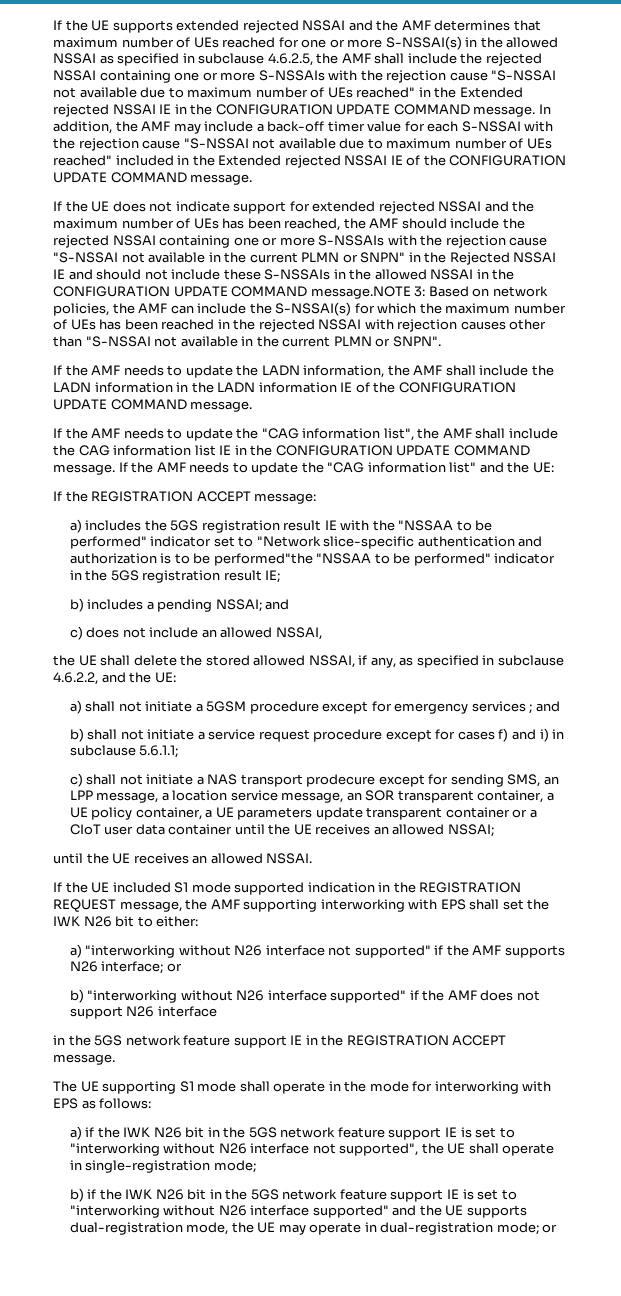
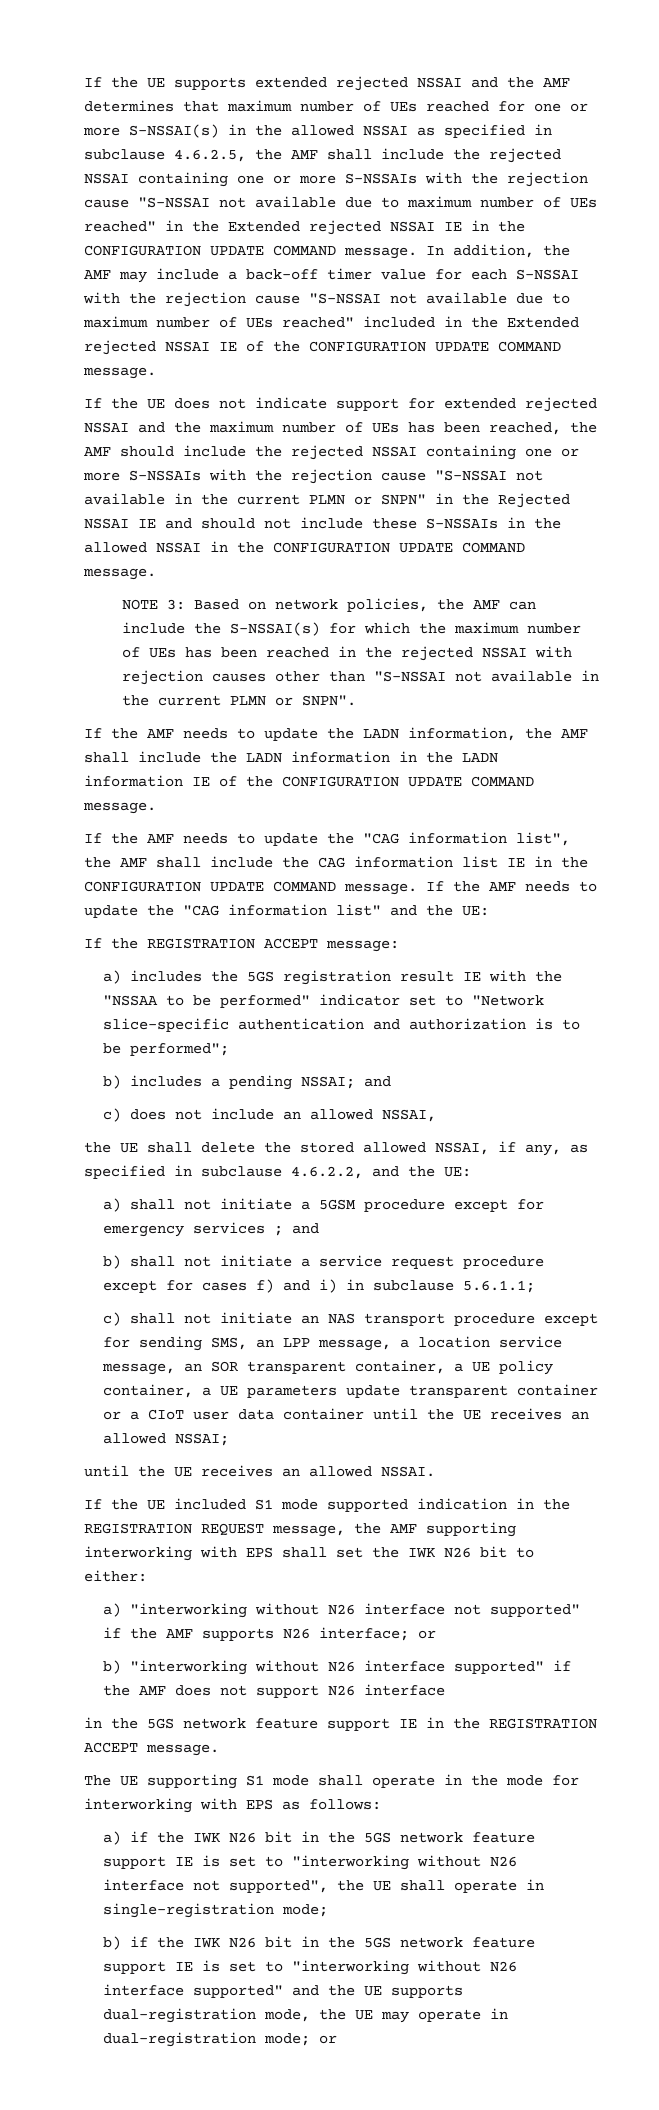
- If the UE does not indicate support for extended rejected NSSAI and the maximum number of UEs has been reached, the AMF should include the rejected NSSAI containing one or more S-NSSAIs with the rejection cause "S-NSSAI not available in the current PLMN or SNPN" in the Rejected NSSAI IE and should not include these S-NSSAIs in the allowed NSSAI in the CONFIGURATION UPDATE COMMAND message.NOTE 3:
+ If the UE does not indicate support for extended rejected NSSAI and the maximum number of UEs has been reached, the AMF should include the rejected NSSAI containing one or more S-NSSAIs with the rejection cause "S-NSSAI not available in the current PLMN or SNPN" in the Rejected NSSAI IE and should not include these S-NSSAIs in the allowed NSSAI in the CONFIGURATION UPDATE COMMAND message.
+ NOTE 3:
- a) includes the 5GS registration result IE with the "NSSAA to be performed" indicator set to "Network slice-specific authentication and authorization is to be performed"the "NSSAA to be performed" indicator in the 5GS registration result IE;
+ a) includes the 5GS registration result IE with the "NSSAA to be performed" indicator set to "Network slice-specific authentication and authorization is to be performed";
- c) shall not initiate a NAS transport prodecure except for sending SMS, an LPP message, a location service message, an SOR transparent container, a UE policy container, a UE parameters update transparent container or a CIoT user data container until the UE receives an allowed NSSAI;
+ c) shall not initiate an NAS transport procedure except for sending SMS, an LPP message, a location service message, an SOR transparent container, a UE policy container, a UE parameters update transparent container or a CIoT user data container until the UE receives an allowed NSSAI;

